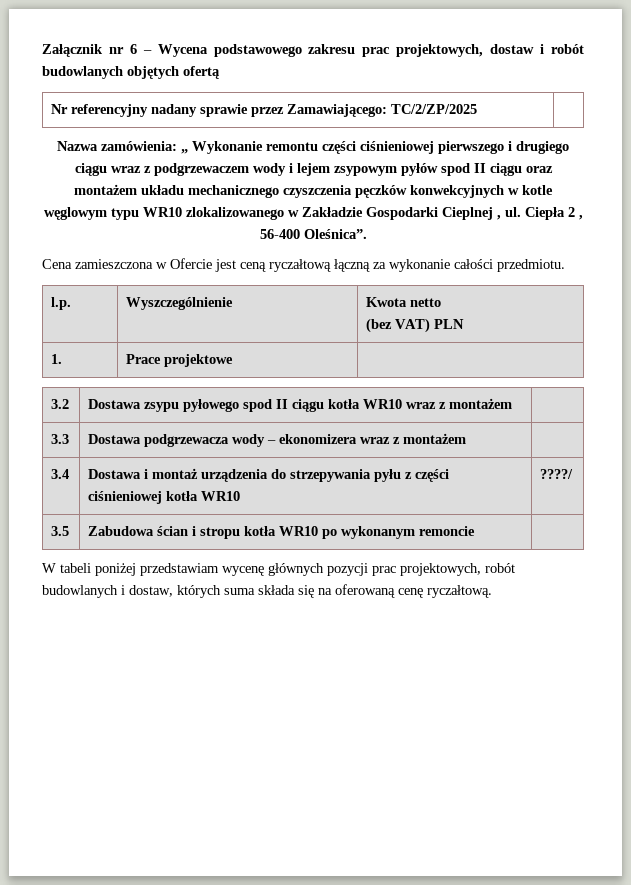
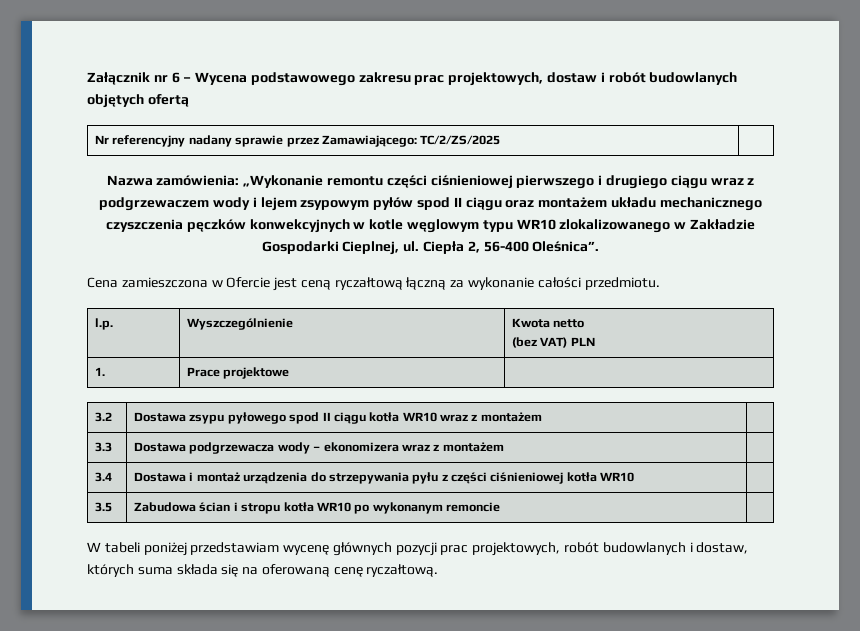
- Nr referencyjny nadany sprawie przez Zamawiającego: TC/2/ZP/2025 |
+ Nr referencyjny nadany sprawie przez Zamawiającego: TC/2/ZS/2025 |
- Nazwa zamówienia: „ Wykonanie remontu części ciśnieniowej pierwszego i drugiego ciągu wraz z podgrzewaczem wody i lejem zsypowym pyłów spod II ciągu oraz montażem układu mechanicznego czyszczenia pęczków konwekcyjnych w kotle węglowym typu WR10 zlokalizowanego w Zakładzie Gospodarki Cieplnej , ul. Ciepła 2 , 56-400 Oleśnica”.
+ Nazwa zamówienia: „Wykonanie remontu części ciśnieniowej pierwszego i drugiego ciągu wraz z podgrzewaczem wody i lejem zsypowym pyłów spod II ciągu oraz montażem układu mechanicznego czyszczenia pęczków konwekcyjnych w kotle węglowym typu WR10 zlokalizowanego w Zakładzie Gospodarki Cieplnej, ul. Ciepła 2, 56-400 Oleśnica”.
- 3.4 | Dostawa i montaż urządzenia do strzepywania pyłu z części ciśnieniowej kotła WR10 | ????/
+ 3.4 | Dostawa i montaż urządzenia do strzepywania pyłu z części ciśnieniowej kotła WR10 |

